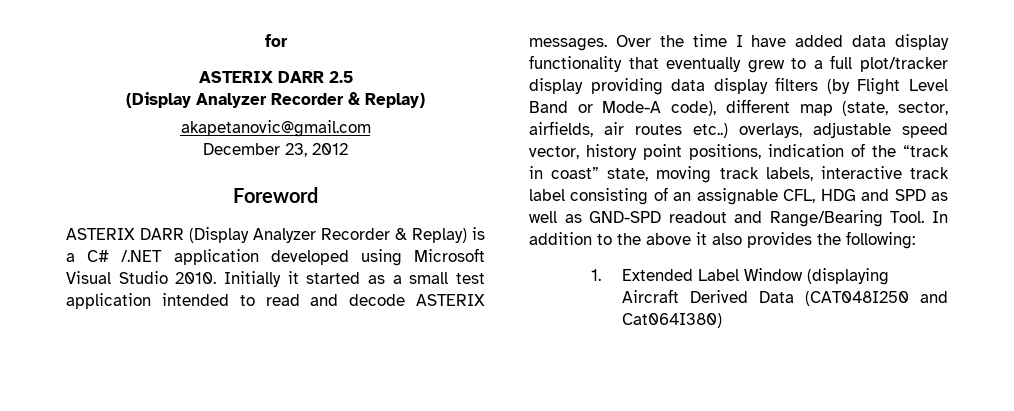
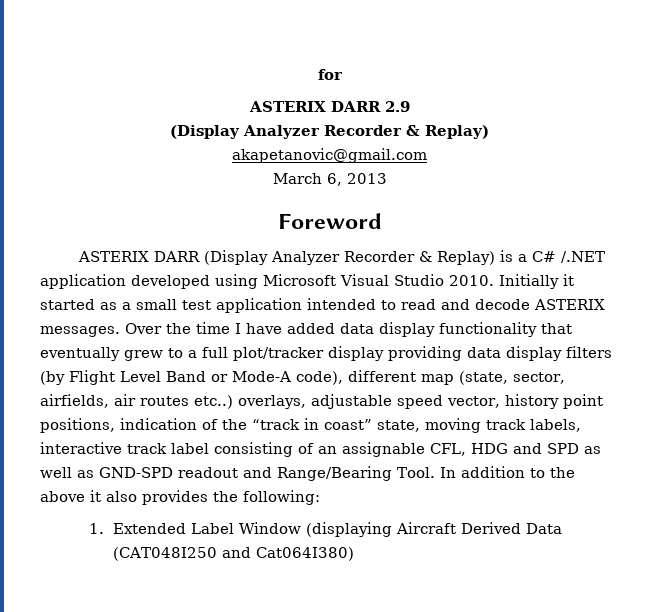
- ASTERIX DARR 2.5
+ ASTERIX DARR 2.9
- December 23, 2012
+ March 6, 2013

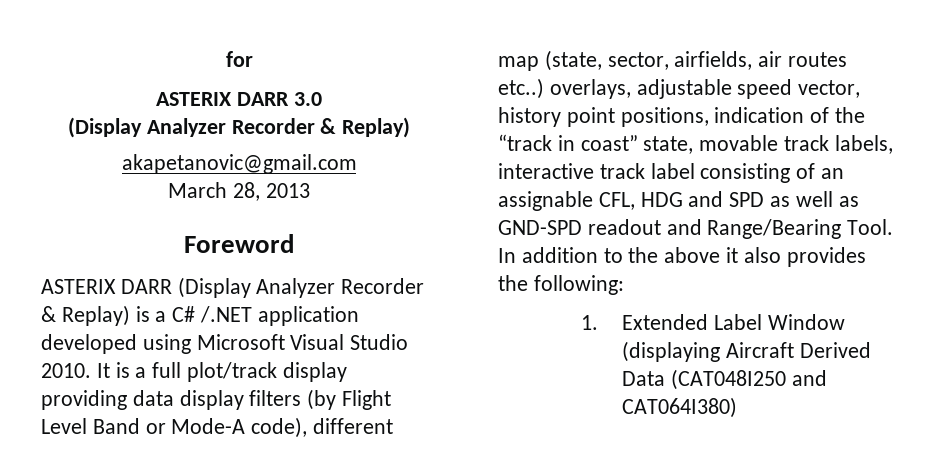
- ASTERIX DARR 2.9
+ ASTERIX DARR 3.0
- March 6, 2013
+ March 28, 2013
- Initially it started as a small test application intended to read and decode ASTERIX messages. Over the time I have added data display functionality that eventually grew to a full plot/tracker display providing data display filters (by Flight Level Band or Mode-A code), different map (state, sector, airfields, air routes etc..) overlays, adjustable speed vector, history point positions, indication of the “track in coast” state, moving track labels, interactive track label consisting of an assignable CFL, HDG and SPD as well as GND-SPD readout and Range/Bearing Tool.
+ It is a full plot/track display providing data display filters (by Flight Level Band or Mode-A code), different map (state, sector, airfields, air routes etc..) overlays, adjustable speed vector, history point positions, indication of the “track in coast” state, movable track labels, interactive track label consisting of an assignable CFL, HDG and SPD as well as GND-SPD readout and Range/Bearing Tool.
- 1. Extended Label Window (displaying Aircraft Derived Data (CAT048I250 and Cat064I380)
+ 1. Extended Label Window (displaying Aircraft Derived Data (CAT048I250 and CAT064I380)

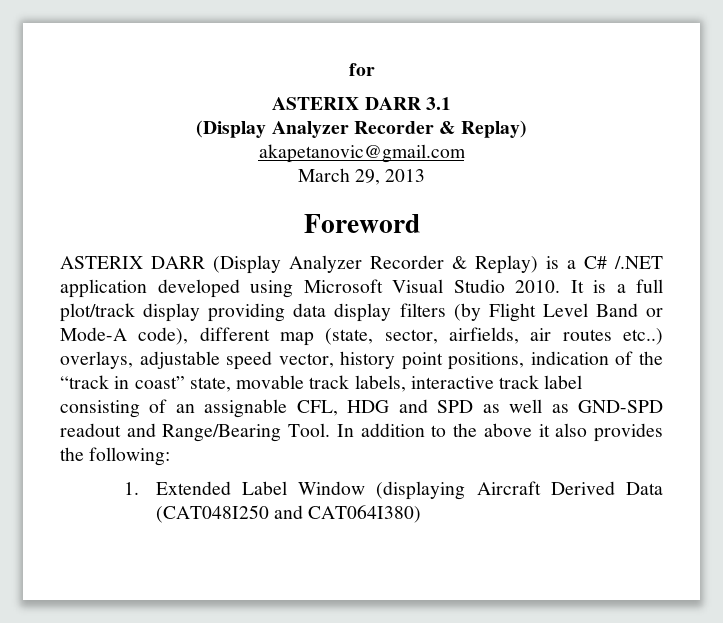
- ASTERIX DARR 3.0
+ ASTERIX DARR 3.1
- March 28, 2013
+ March 29, 2013

